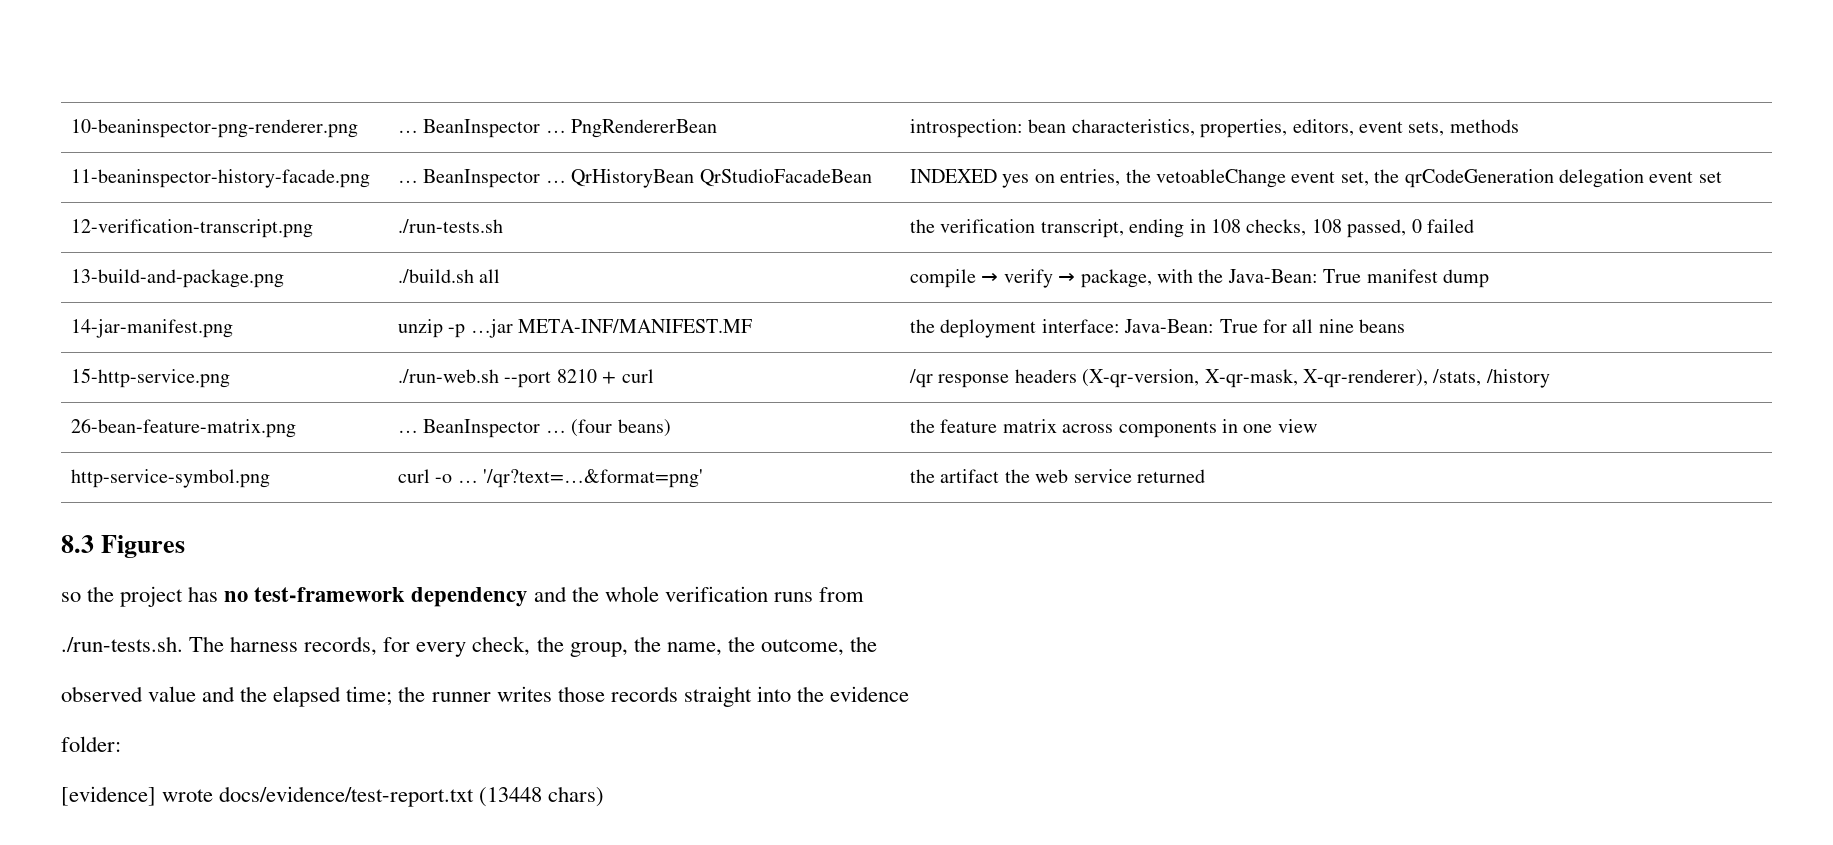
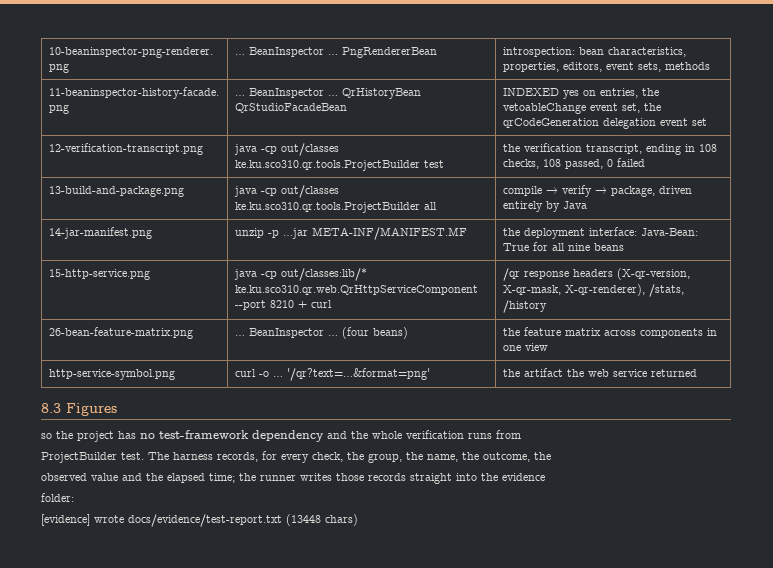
- 12-verification-transcript.png | ./run-tests.sh | the verification transcript, ending in 108 checks, 108 passed, 0 failed
+ 12-verification-transcript.png | java -cp out/classes ke.ku.sco310.qr.tools.ProjectBuilder test | the verification transcript, ending in 108 checks, 108 passed, 0 failed
- 13-build-and-package.png | ./build.sh all | compile → verify → package, with the Java-Bean: True manifest dump
+ 13-build-and-package.png | java -cp out/classes ke.ku.sco310.qr.tools.ProjectBuilder all | compile → verify → package, driven entirely by Java
- 15-http-service.png | ./run-web.sh --port 8210 + curl | /qr response headers (X-qr-version, X-qr-mask, X-qr-renderer), /stats, /history
+ 15-http-service.png | java -cp out/classes:lib/* ke.ku.sco310.qr.web.QrHttpServiceComponent --port 8210 + curl | /qr response headers (X-qr-version, X-qr-mask, X-qr-renderer), /stats, /history
- ./run-tests.sh. The harness records, for every check, the group, the name, the outcome, the
+ ProjectBuilder test. The harness records, for every check, the group, the name, the outcome, the

